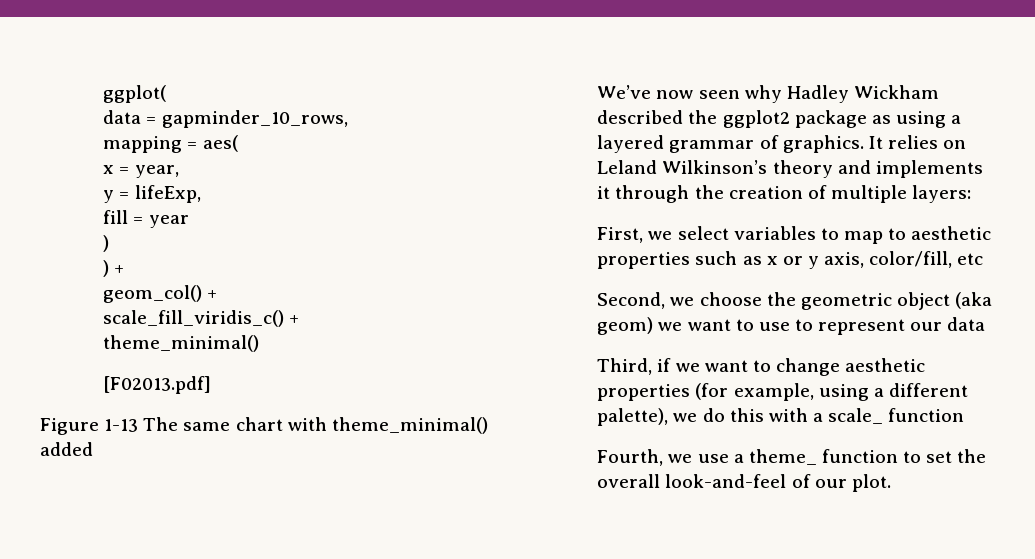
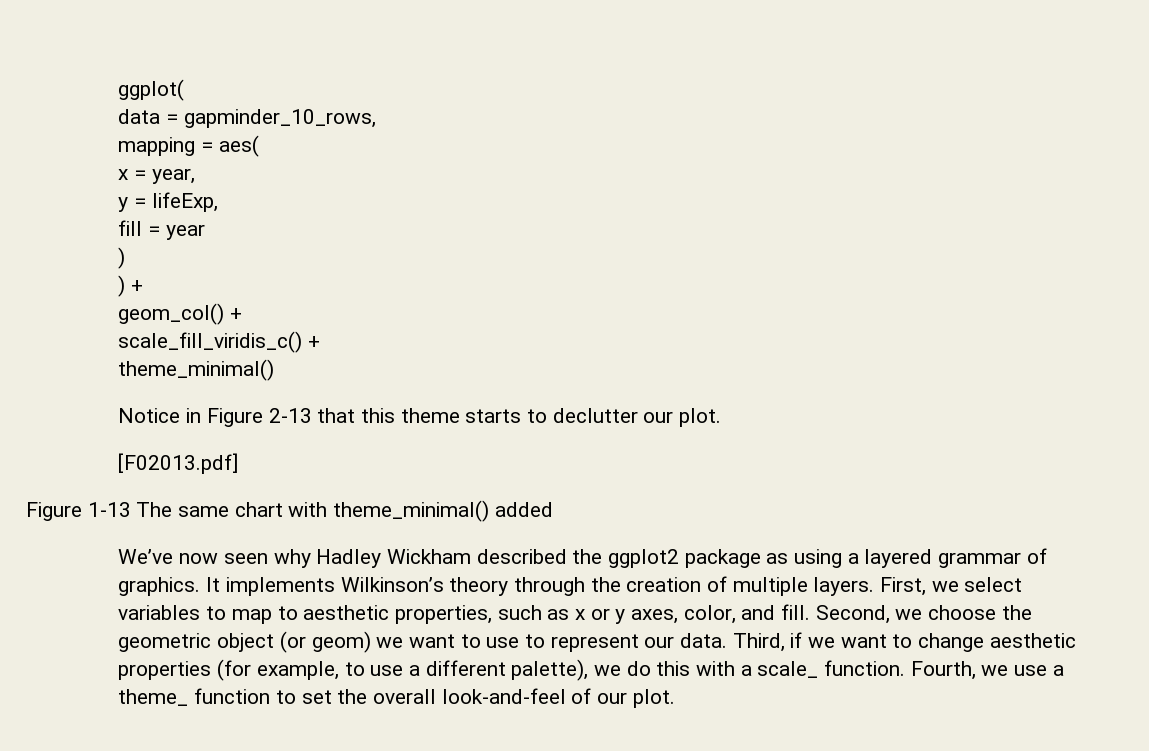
+ Notice in Figure 2-13 that this theme starts to declutter our plot.
- It relies on Leland Wilkinson’s theory and implements it through the creation of multiple layers:
- First, we select variables to map to aesthetic properties such as x or y axis, color/fill, etc
- Second, we choose the geometric object (aka geom) we want to use to represent our data
- Third, if we want to change aesthetic properties (for example, using a different palette), we do this with a scale_ function
- Fourth, we use a theme_ function to set the overall look-and-feel of our plot.
+ It implements Wilkinson’s theory through the creation of multiple layers. First, we select variables to map to aesthetic properties, such as x or y axes, color, and fill. Second, we choose the geometric object (or geom) we want to use to represent our data. Third, if we want to change aesthetic properties (for example, to use a different palette), we do this with a scale_ function. Fourth, we use a theme_ function to set the overall look-and-feel of our plot.

